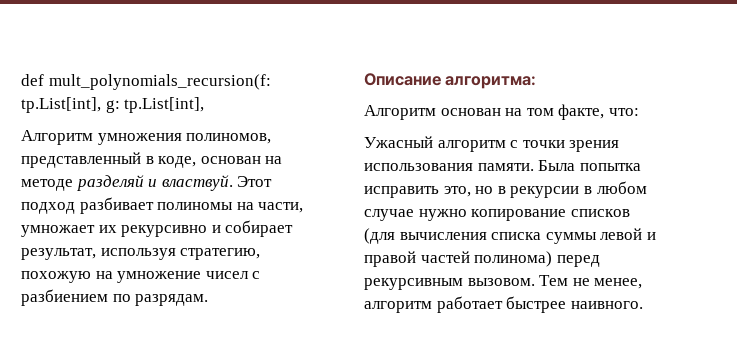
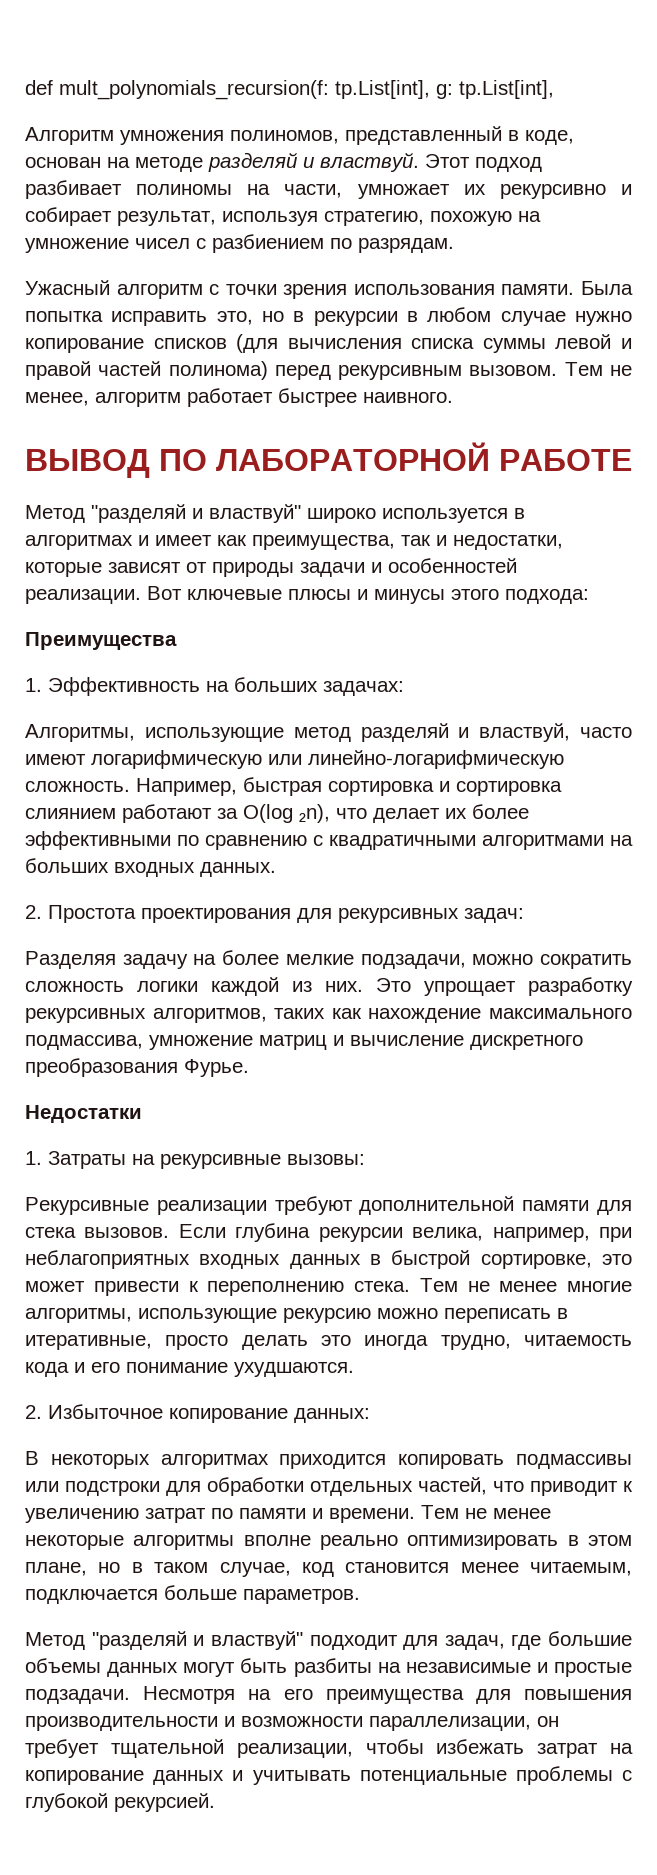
- Описание алгоритма:
- Алгоритм основан на том факте, что:
+ ВЫВОД ПО ЛАБОРАТОРНОЙ РАБОТЕ
+ Метод "разделяй и властвуй" широко используется в алгоритмах и имеет как преимущества, так и недостатки, которые зависят от природы задачи и особенностей реализации. Вот ключевые плюсы и минусы этого подхода:
+ Преимущества
+ 1. Эффективность на больших задачах:
+ Алгоритмы, использующие метод разделяй и властвуй, часто имеют логарифмическую или линейно-логарифмическую сложность. Например, быстрая сортировка и сортировка слиянием работают за O(log ₂n), что делает их более эффективными по сравнению с квадратичными алгоритмами на больших входных данных.
+ 2. Простота проектирования для рекурсивных задач:
+ Разделяя задачу на более мелкие подзадачи, можно сократить сложность логики каждой из них. Это упрощает разработку рекурсивных алгоритмов, таких как нахождение максимального подмассива, умножение матриц и вычисление дискретного преобразования Фурье.
+ Недостатки
+ 1. Затраты на рекурсивные вызовы:
+ Рекурсивные реализации требуют дополнительной памяти для стека вызовов. Если глубина рекурсии велика, например, при неблагоприятных входных данных в быстрой сортировке, это может привести к переполнению стека. Тем не менее многие алгоритмы, использующие рекурсию можно переписать в итеративные, просто делать это иногда трудно, читаемость кода и его понимание ухудшаются.
+ 2. Избыточное копирование данных:
+ В некоторых алгоритмах приходится копировать подмассивы или подстроки для обработки отдельных частей, что приводит к увеличению затрат по памяти и времени. Тем не менее некоторые алгоритмы вполне реально оптимизировать в этом плане, но в таком случае, код становится менее читаемым, подключается больше параметров.
+ Метод "разделяй и властвуй" подходит для задач, где большие объемы данных могут быть разбиты на независимые и простые подзадачи. Несмотря на его преимущества для повышения производительности и возможности параллелизации, он требует тщательной реализации, чтобы избежать затрат на копирование данных и учитывать потенциальные проблемы с глубокой рекурсией.

